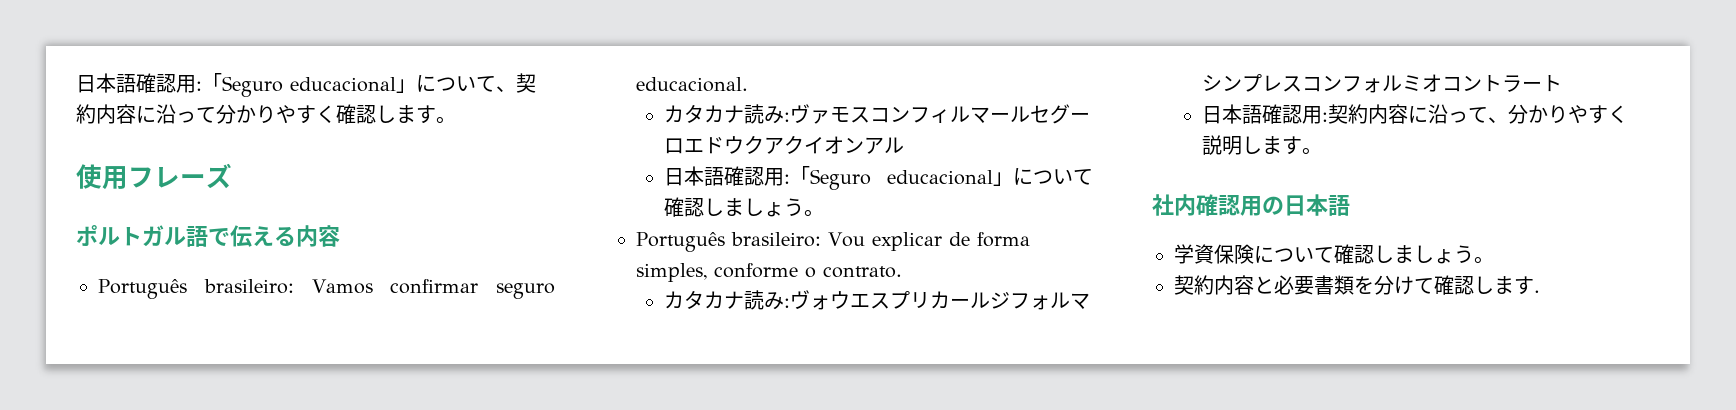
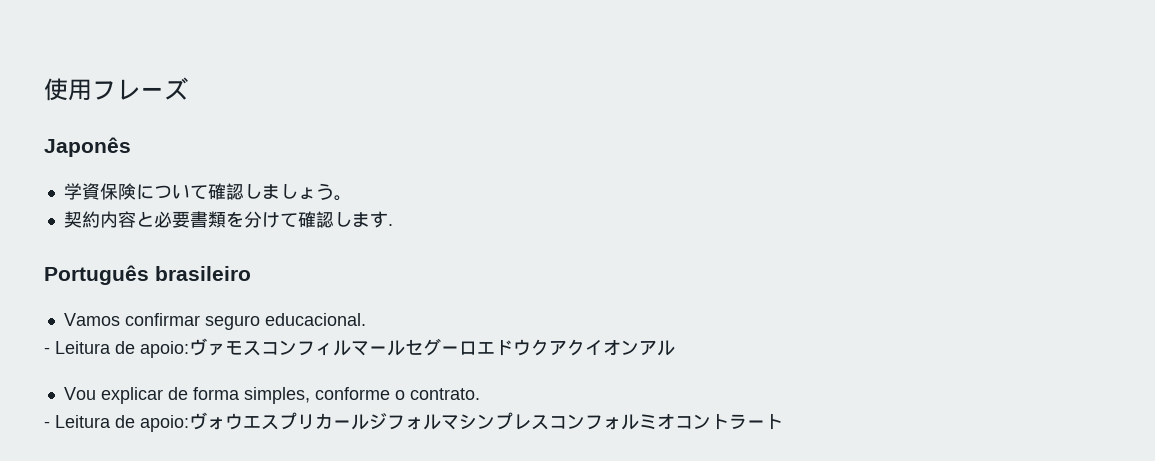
- 日本語確認用:「Seguro educacional」について、契約内容に沿って分かりやすく確認します。
  使用フレーズ
- ポルトガル語で伝える内容
- Português brasileiro: Vamos confirmar seguro educacional.
- カタカナ読み:ヴァモスコンフィルマールセグーロエドウクアクイオンアル
- 日本語確認用:「Seguro educacional」について確認しましょう。
- Português brasileiro: Vou explicar de forma simples, conforme o contrato.
- カタカナ読み:ヴォウエスプリカールジフォルマシンプレスコンフォルミオコントラート
- 日本語確認用:契約内容に沿って、分かりやすく説明します。
- 社内確認用の日本語
+ Japonês
+ Português brasileiro
+ Vamos confirmar seguro educacional.
+ - Leitura de apoio:ヴァモスコンフィルマールセグーロエドウクアクイオンアル
+ Vou explicar de forma simples, conforme o contrato.
+ - Leitura de apoio:ヴォウエスプリカールジフォルマシンプレスコンフォルミオコントラート

